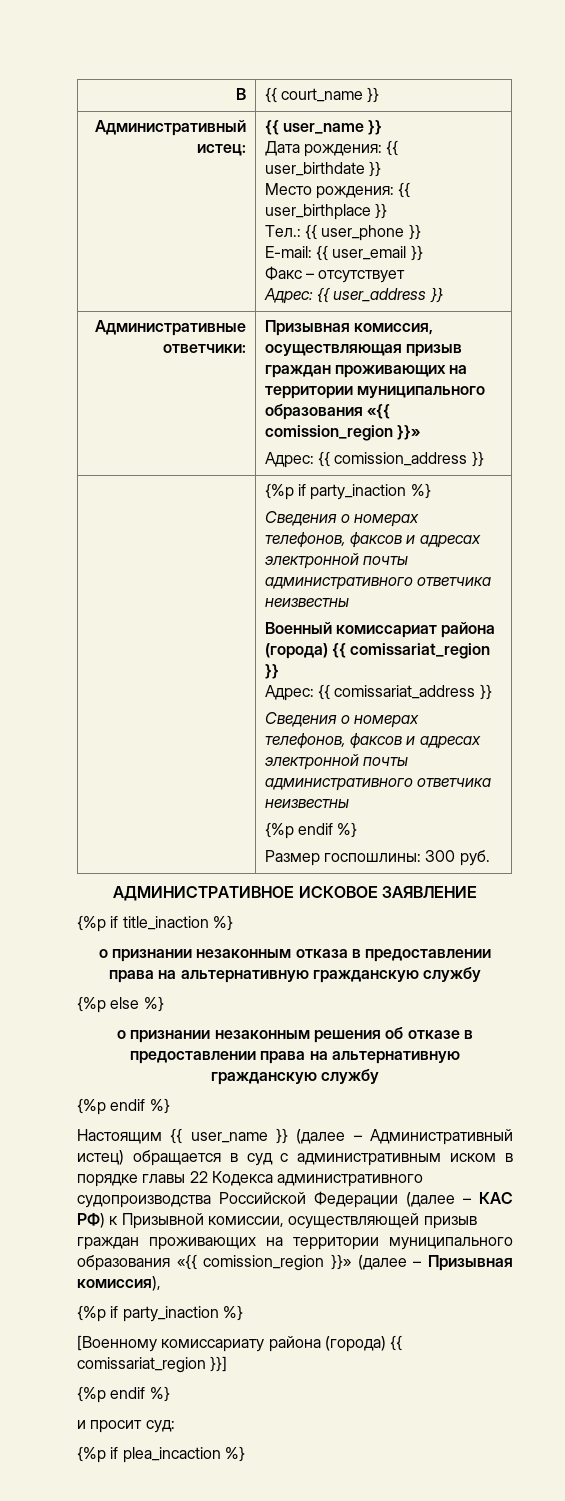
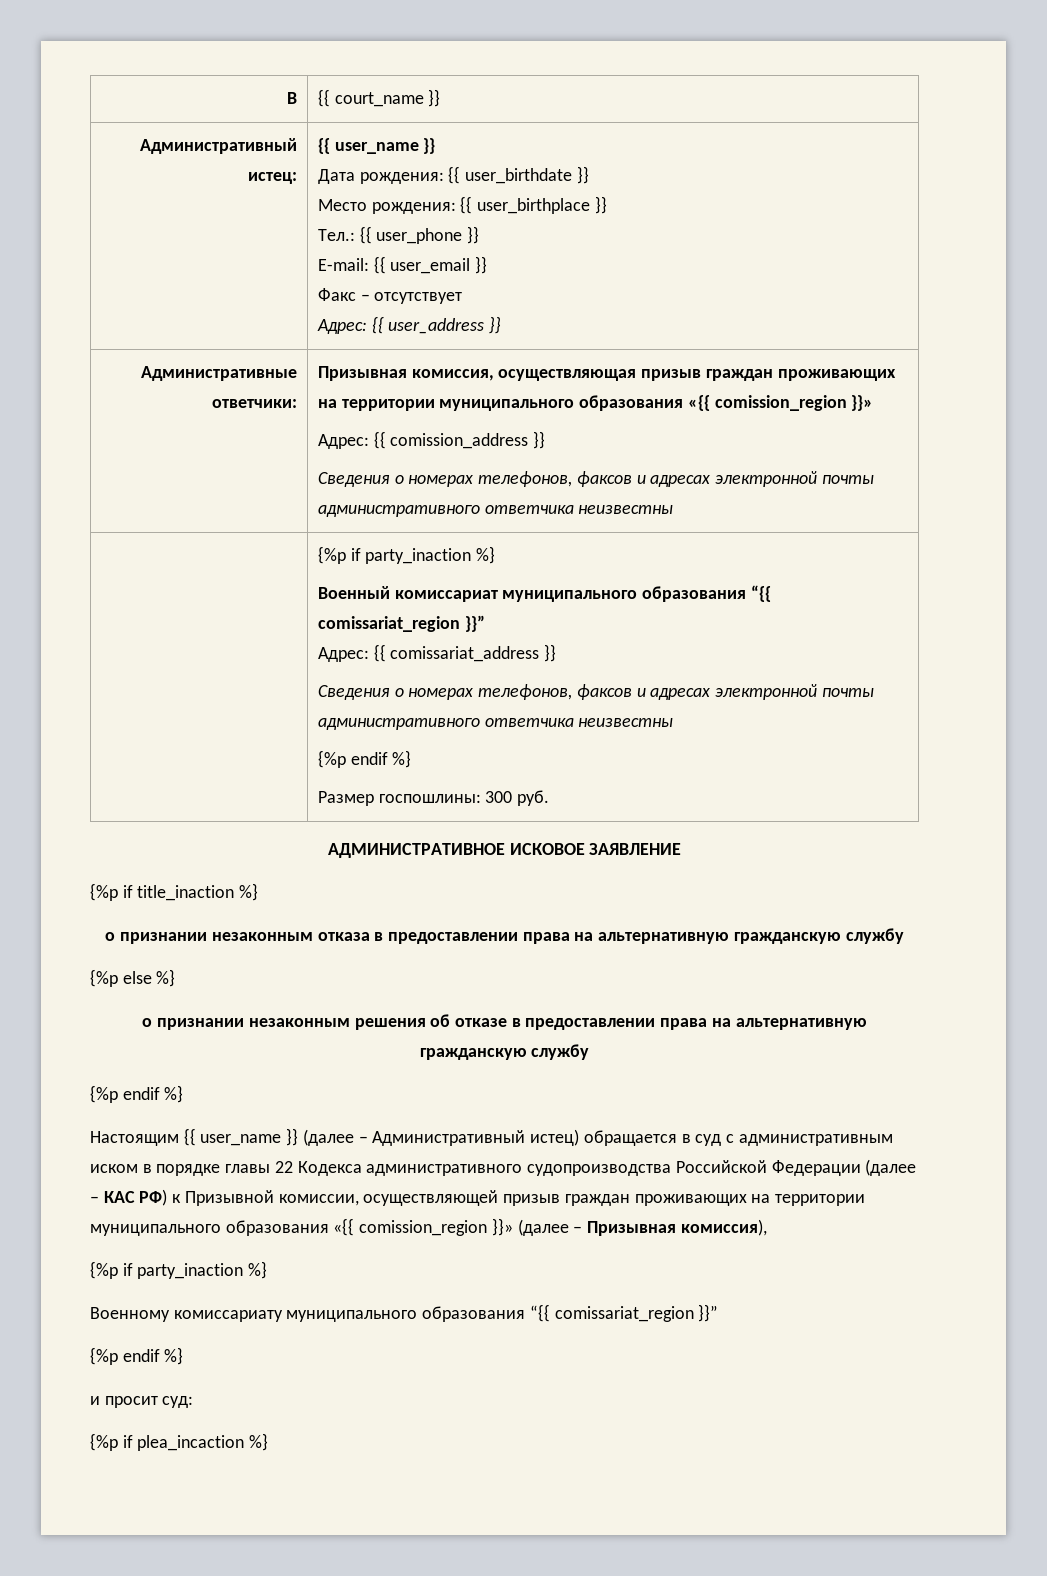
  Административные ответчики: | Призывная комиссия, осуществляющая призыв граждан проживающих на территории муниципального образования «{{ comission_region }}»
  Адрес: {{ comission_address }}
- | {%p if party_inaction %}
- Военный комиссариат района (города) {{ comissariat_region }}
+ | {%p if party_inaction %}
+ Военный комиссариат муниципального образования “{{ comissariat_region }}”
- [Военному комиссариату района (города) {{ comissariat_region }}]
+ Военному комиссариату муниципального образования “{{ comissariat_region }}”

